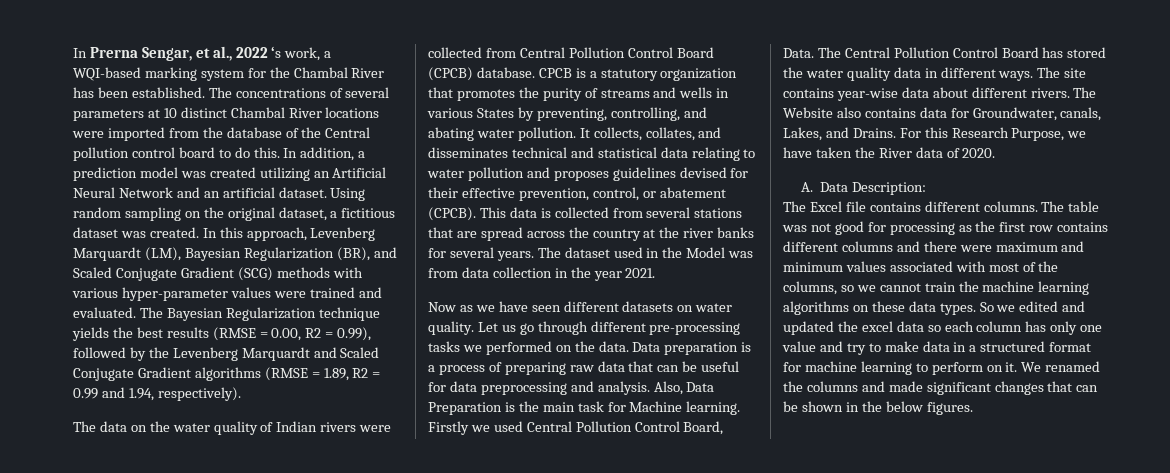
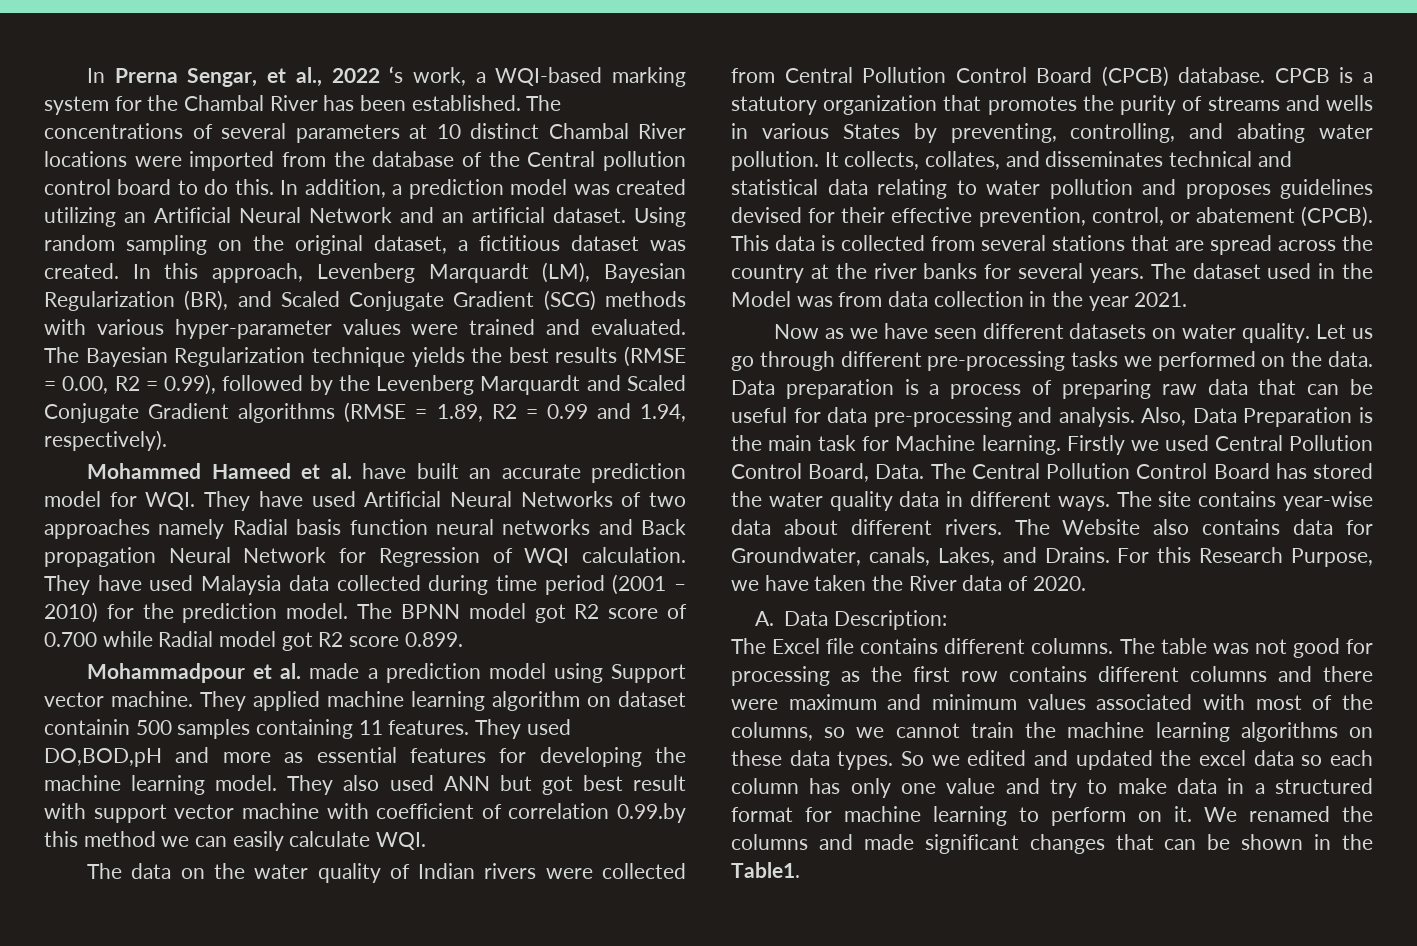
+ Mohammed Hameed et al. have built an accurate prediction model for WQI. They have used Artificial Neural Networks of two approaches namely Radial basis function neural networks and Back propagation Neural Network for Regression of WQI calculation. They have used Malaysia data collected during time period (2001 – 2010) for the prediction model. The BPNN model got R2 score of 0.700 while Radial model got R2 score 0.899.
+ Mohammadpour et al. made a prediction model using Support vector machine. They applied machine learning algorithm on dataset containin 500 samples containing 11 features. They used DO,BOD,pH and more as essential features for developing the machine learning model. They also used ANN but got best result with support vector machine with coefficient of correlation 0.99.by this method we can easily calculate WQI.
- Data preparation is a process of preparing raw data that can be useful for data preprocessing and analysis.
+ Data preparation is a process of preparing raw data that can be useful for data pre-processing and analysis.
- We renamed the columns and made significant changes that can be shown in the below figures.
+ We renamed the columns and made significant changes that can be shown in the Table1.

